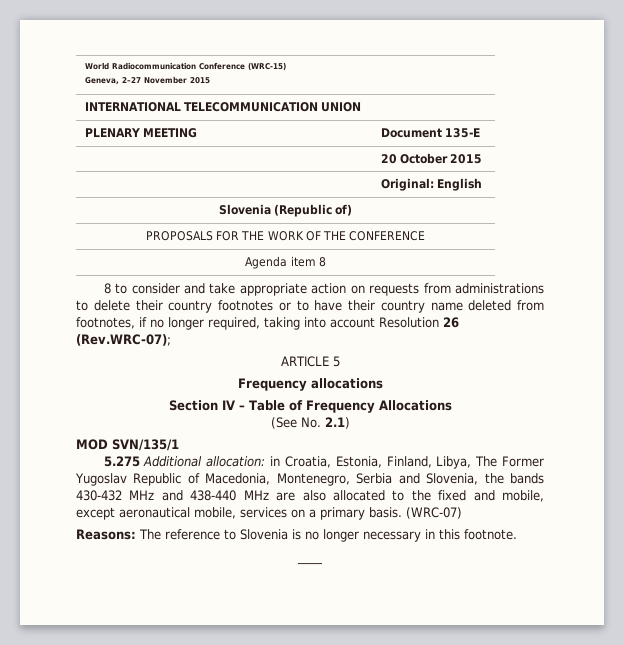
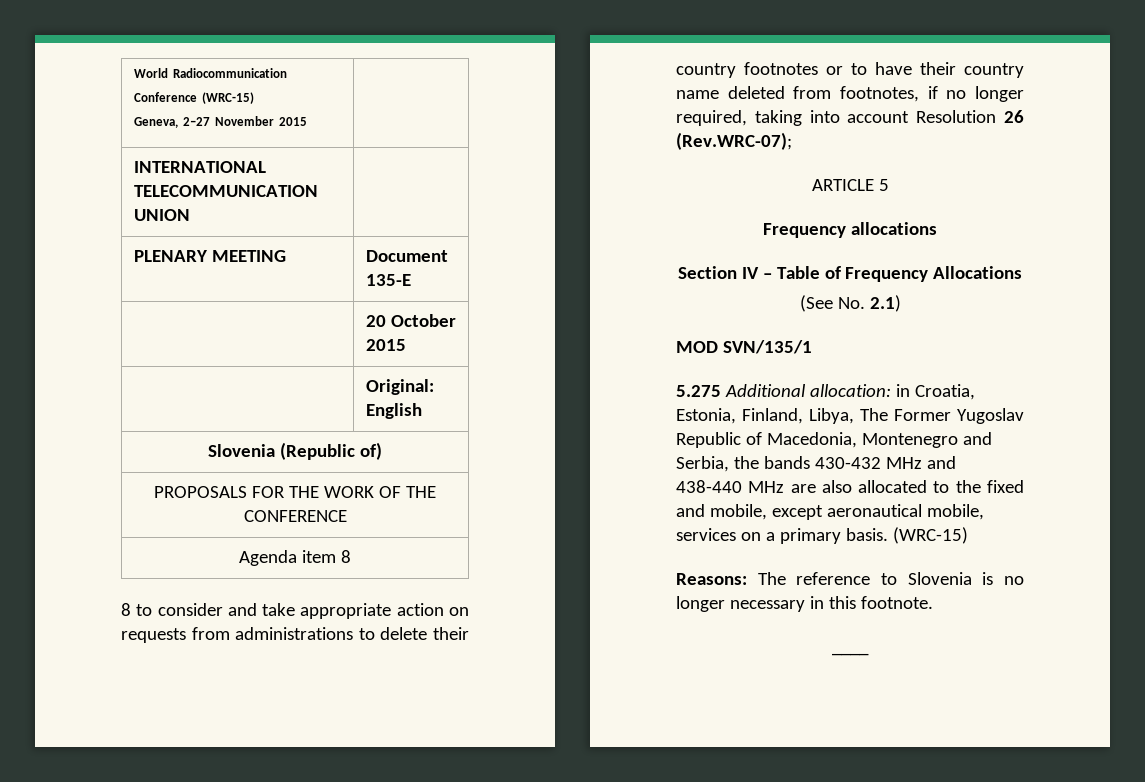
- 5.275 Additional allocation: in Croatia, Estonia, Finland, Libya, The Former Yugoslav Republic of Macedonia, Montenegro, Serbia and Slovenia, the bands 430-432 MHz and 438-440 MHz are also allocated to the fixed and mobile, except aeronautical mobile, services on a primary basis. (WRC-07)
+ 5.275 Additional allocation: in Croatia, Estonia, Finland, Libya, The Former Yugoslav Republic of Macedonia, Montenegro and Serbia, the bands 430-432 MHz and 438-440 MHz are also allocated to the fixed and mobile, except aeronautical mobile, services on a primary basis. (WRC-15)

